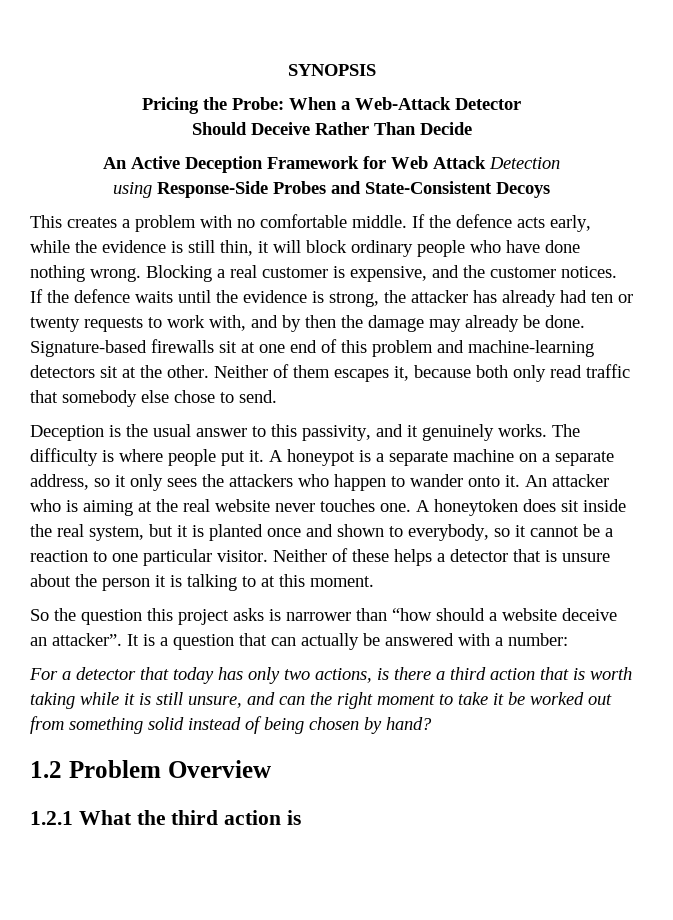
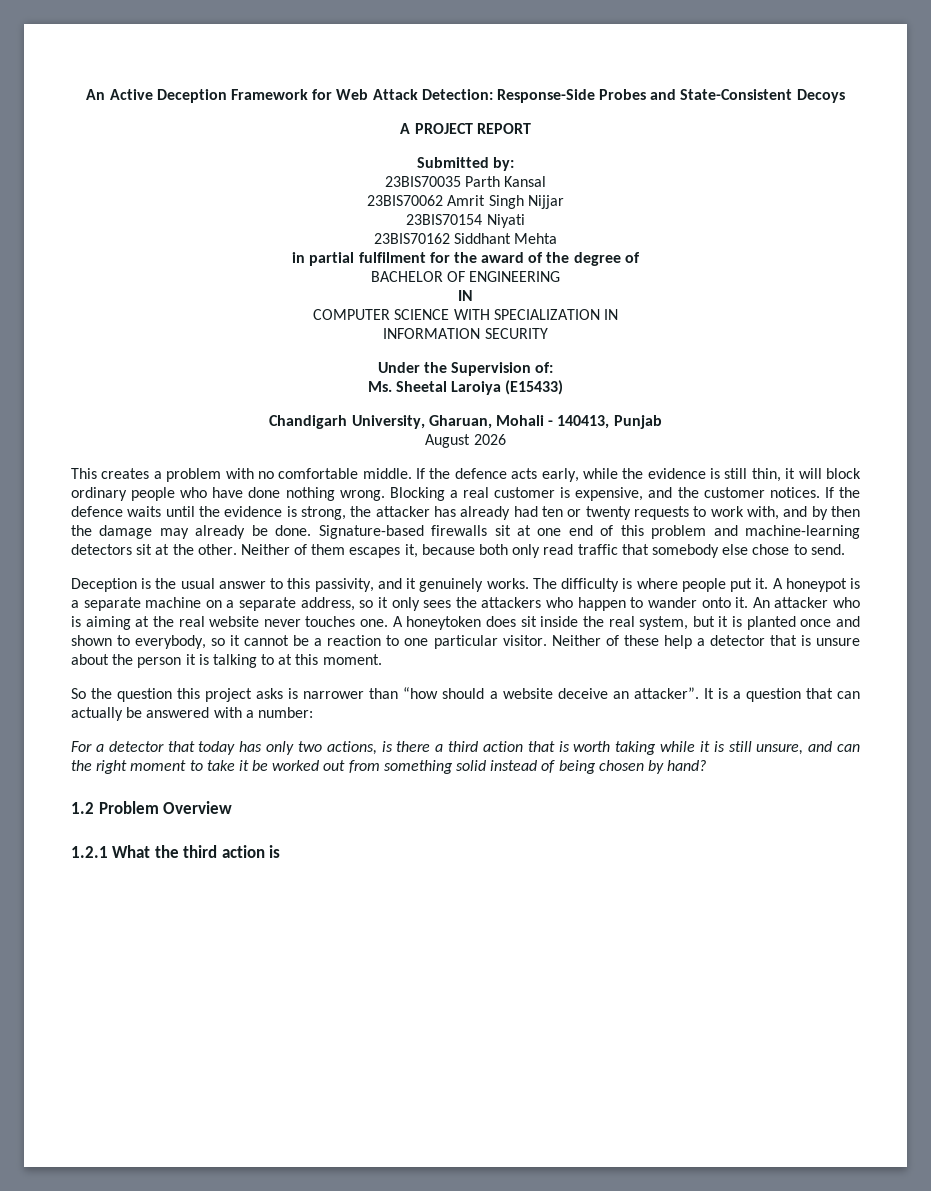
- SYNOPSIS
- Pricing the Probe: When a Web-Attack Detector
- Should Deceive Rather Than Decide
- An Active Deception Framework for Web Attack Detection
- using Response-Side Probes and State-Consistent Decoys
+ An Active Deception Framework for Web Attack Detection: Response-Side Probes and State-Consistent Decoys
+ A PROJECT REPORT
+ Submitted by:
+ 23BIS70035 Parth Kansal
+ 23BIS70062 Amrit Singh Nijjar
+ 23BIS70154 Niyati
+ 23BIS70162 Siddhant Mehta
+ in partial fulfilment for the award of the degree of
+ BACHELOR OF ENGINEERING
+ IN
+ COMPUTER SCIENCE WITH SPECIALIZATION IN
+ INFORMATION SECURITY
+ Under the Supervision of:
+ Ms. Sheetal Laroiya (E15433)
+ Chandigarh University, Gharuan, Mohali - 140413, Punjab
+ August 2026
- Neither of these helps a detector that is unsure about the person it is talking to at this moment.
+ Neither of these help a detector that is unsure about the person it is talking to at this moment.

